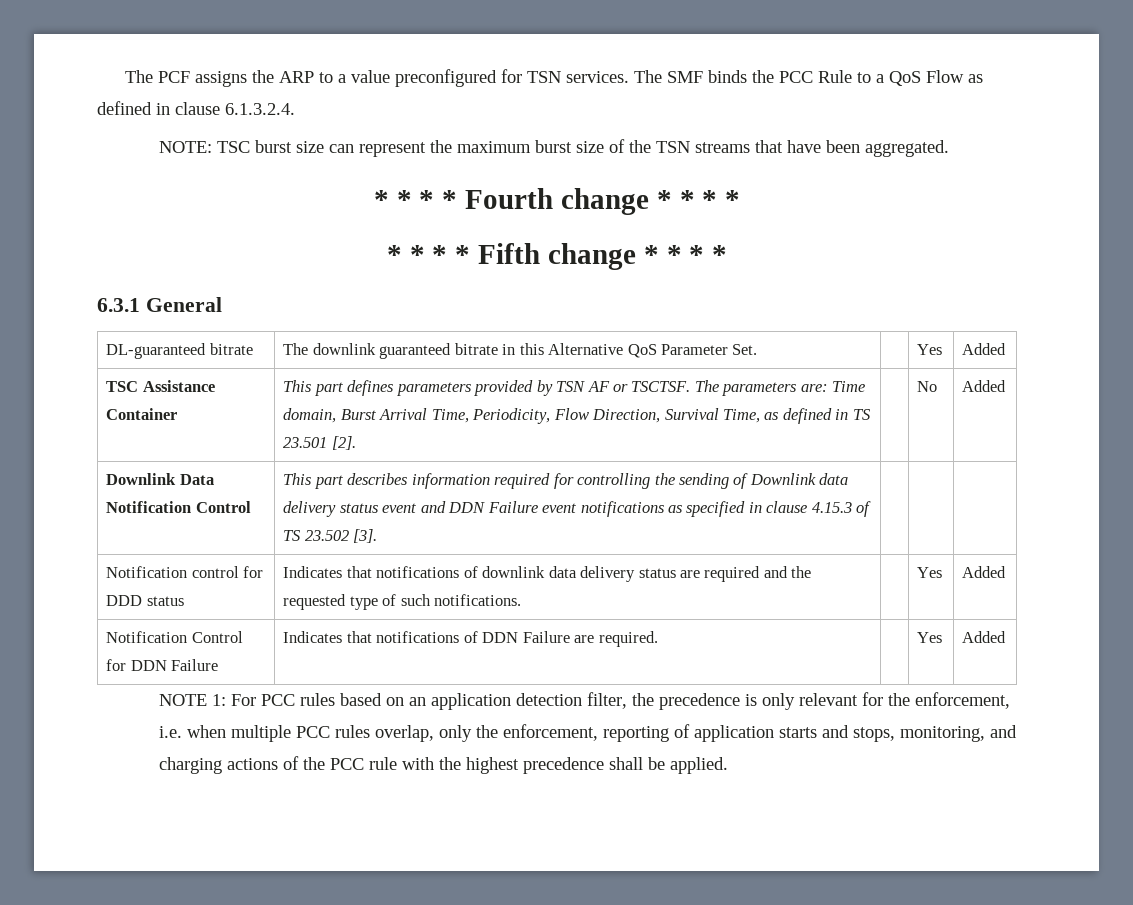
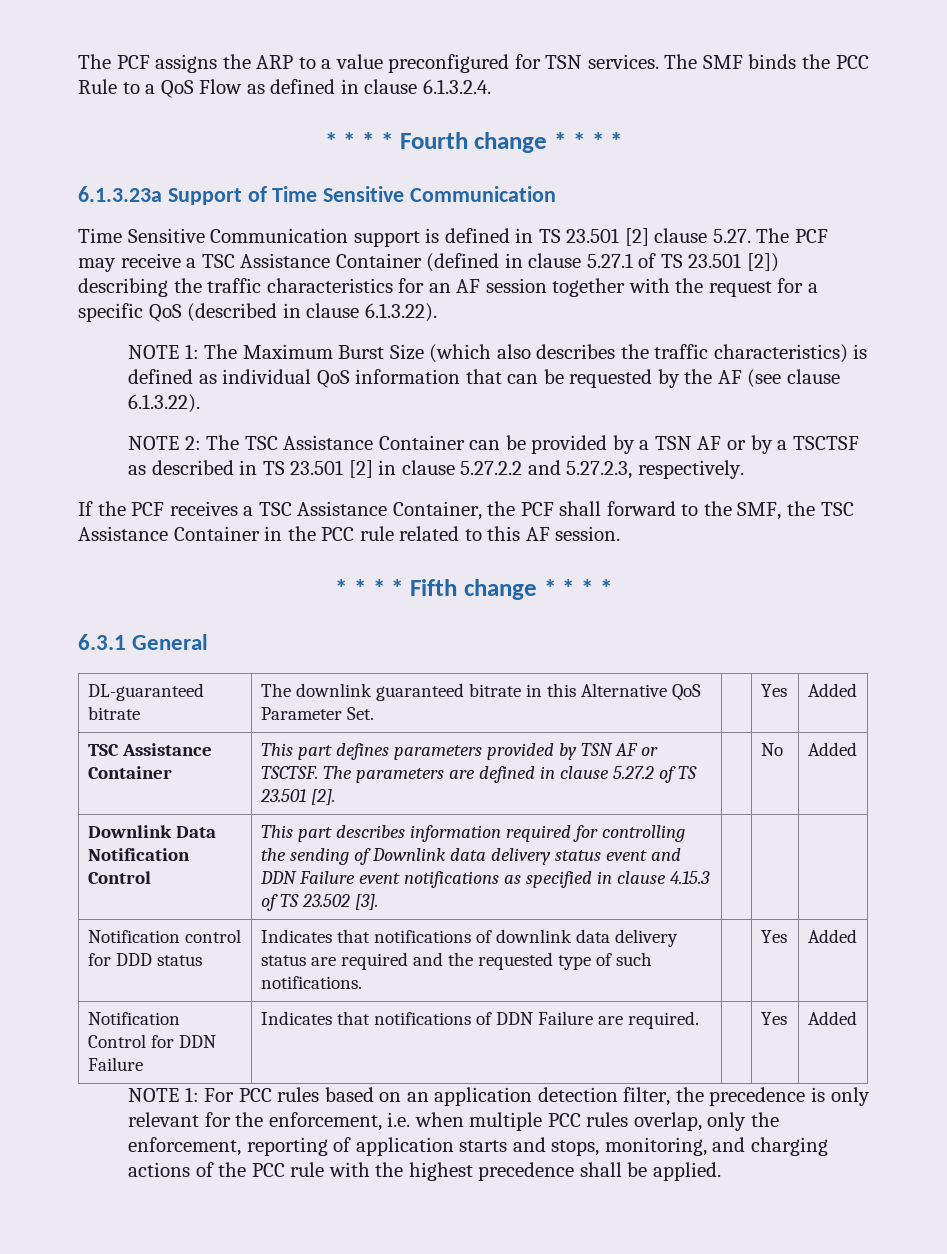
- NOTE: TSC burst size can represent the maximum burst size of the TSN streams that have been aggregated.
+ 6.1.3.23a Support of Time Sensitive Communication
+ Time Sensitive Communication support is defined in TS 23.501 [2] clause 5.27. The PCF may receive a TSC Assistance Container (defined in clause 5.27.1 of TS 23.501 [2]) describing the traffic characteristics for an AF session together with the request for a specific QoS (described in clause 6.1.3.22).
+ NOTE 1: The Maximum Burst Size (which also describes the traffic characteristics) is defined as individual QoS information that can be requested by the AF (see clause 6.1.3.22).
+ NOTE 2: The TSC Assistance Container can be provided by a TSN AF or by a TSCTSF as described in TS 23.501 [2] in clause 5.27.2.2 and 5.27.2.3, respectively.
+ If the PCF receives a TSC Assistance Container, the PCF shall forward to the SMF, the TSC Assistance Container in the PCC rule related to this AF session.
- TSC Assistance Container | This part defines parameters provided by TSN AF or TSCTSF. The parameters are: Time domain, Burst Arrival Time, Periodicity, Flow Direction, Survival Time, as defined in TS 23.501 [2]. | | No | Added
+ TSC Assistance Container | This part defines parameters provided by TSN AF or TSCTSF. The parameters are defined in clause 5.27.2 of TS 23.501 [2]. | | No | Added

